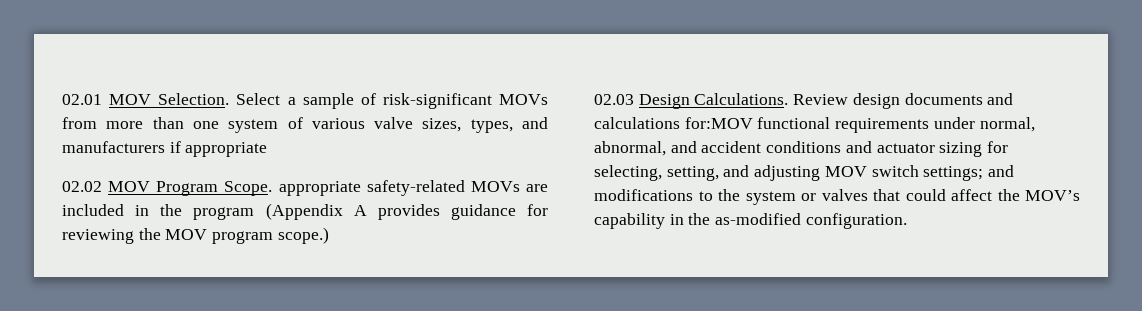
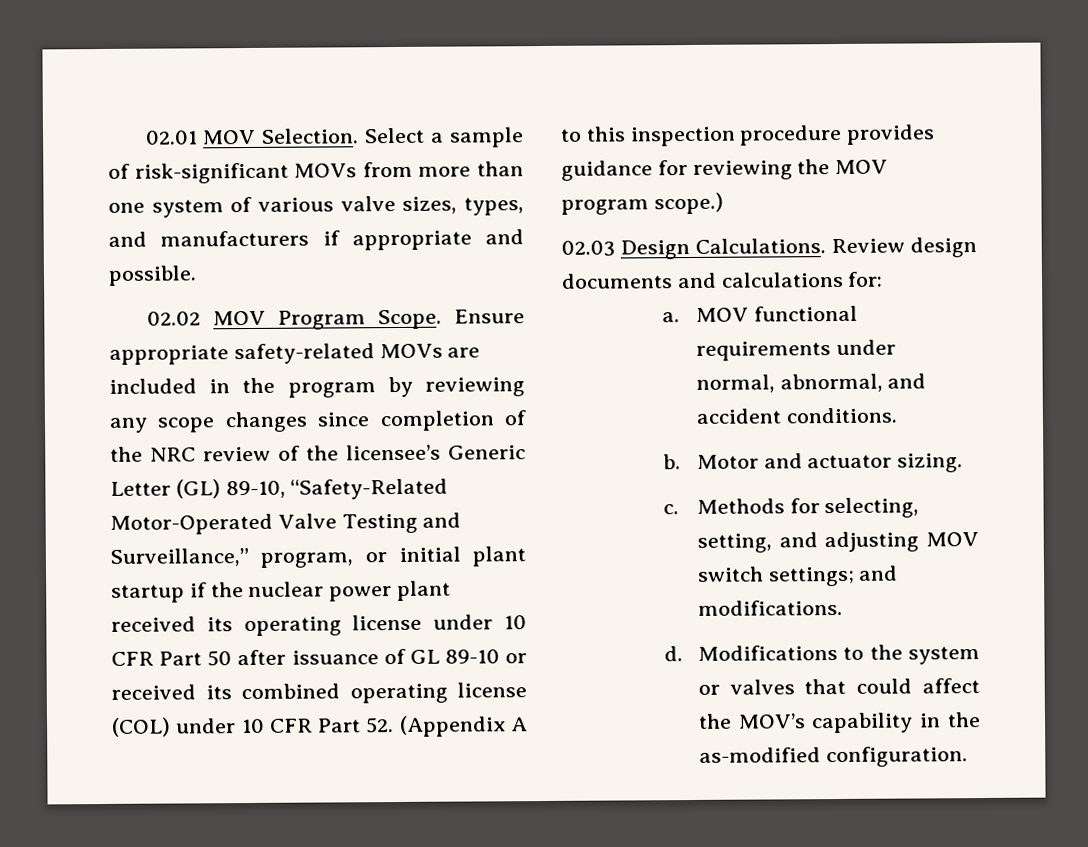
- Select a sample of risk-significant MOVs from more than one system of various valve sizes, types, and manufacturers if appropriate
+ Select a sample of risk-significant MOVs from more than one system of various valve sizes, types, and manufacturers if appropriate and possible.
- 02.02 MOV Program Scope. appropriate safety-related MOVs are included in the program (Appendix A provides guidance for reviewing the MOV program scope.)
+ 02.02 MOV Program Scope. Ensure appropriate safety-related MOVs are included in the program by reviewing any scope changes since completion of the NRC review of the licensee’s Generic Letter (GL) 89-10, “Safety-Related Motor-Operated Valve Testing and Surveillance,” program, or initial plant startup if the nuclear power plant received its operating license under 10 CFR Part 50 after issuance of GL 89-10 or received its combined operating license (COL) under 10 CFR Part 52. (Appendix A to this inspection procedure provides guidance for reviewing the MOV program scope.)
- Review design documents and calculations for:MOV functional requirements under normal, abnormal, and accident conditions and actuator sizing for selecting, setting, and adjusting MOV switch settings; and modifications to the system or valves that could affect the MOV’s capability in the as-modified configuration.
+ Review design documents and calculations for:
+ a. MOV functional requirements under normal, abnormal, and accident conditions.
+ b. Motor and actuator sizing.
+ c. Methods for selecting, setting, and adjusting MOV switch settings; and modifications.
+ d. Modifications to the system or valves that could affect the MOV’s capability in the as-modified configuration.

